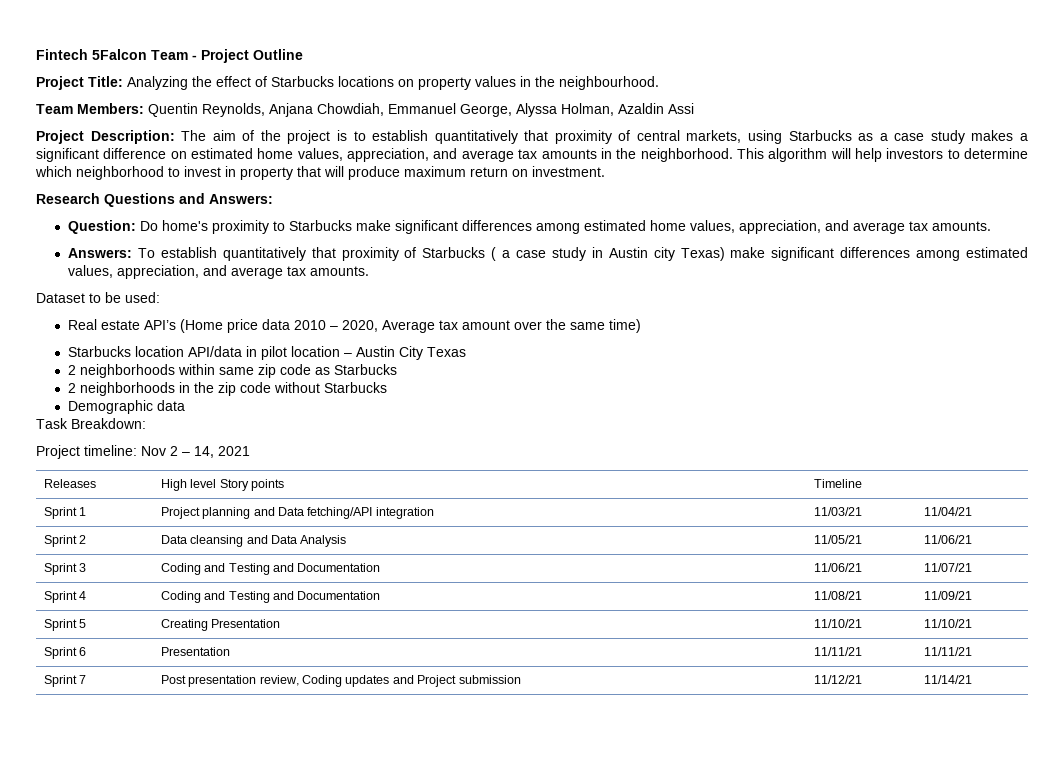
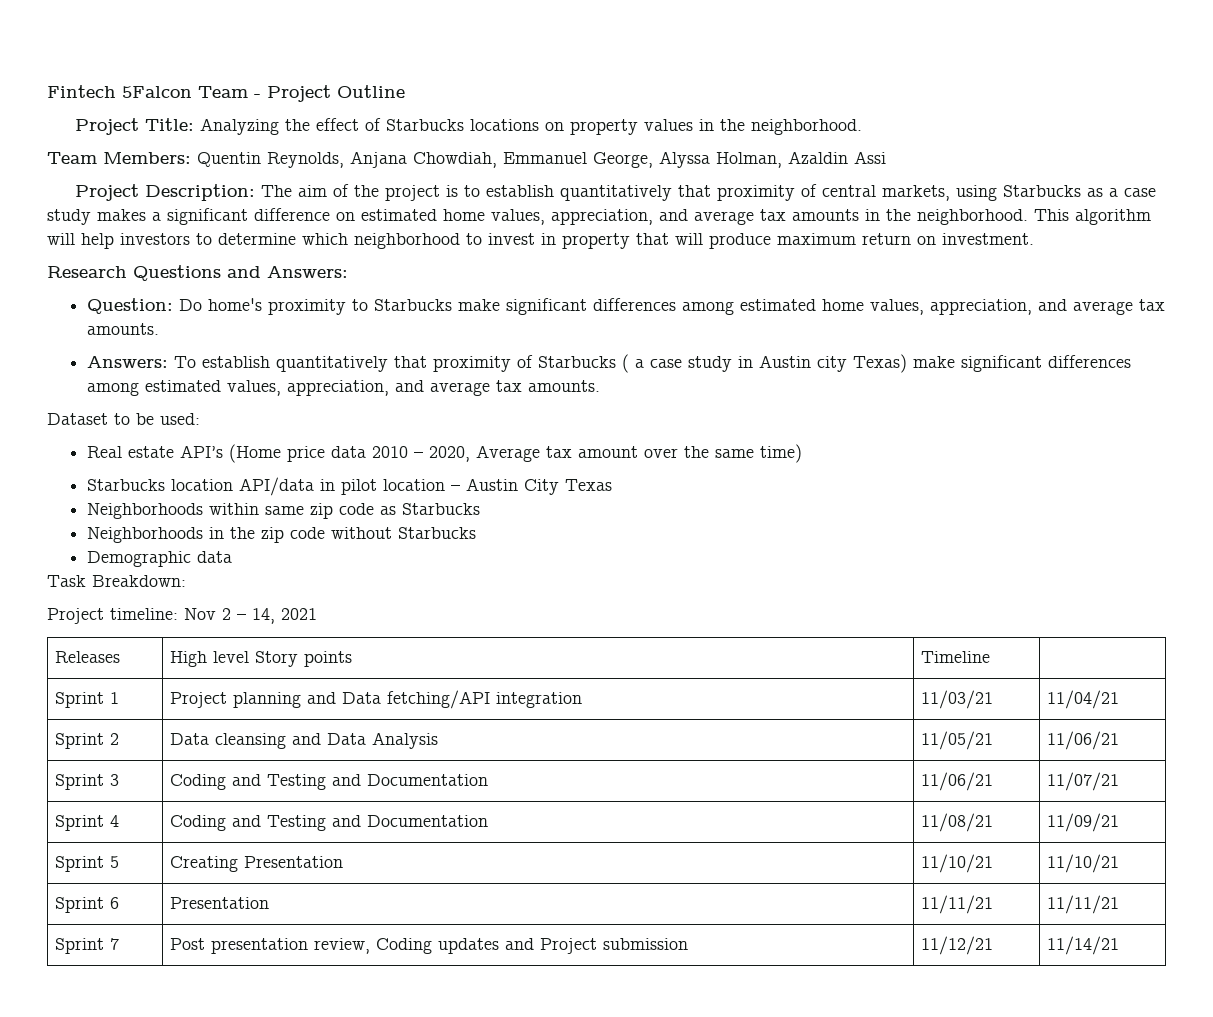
- Project Title: Analyzing the effect of Starbucks locations on property values in the neighbourhood.
+ Project Title: Analyzing the effect of Starbucks locations on property values in the neighborhood.
- 2 neighborhoods within same zip code as Starbucks
+ Neighborhoods within same zip code as Starbucks
- 2 neighborhoods in the zip code without Starbucks
+ Neighborhoods in the zip code without Starbucks

